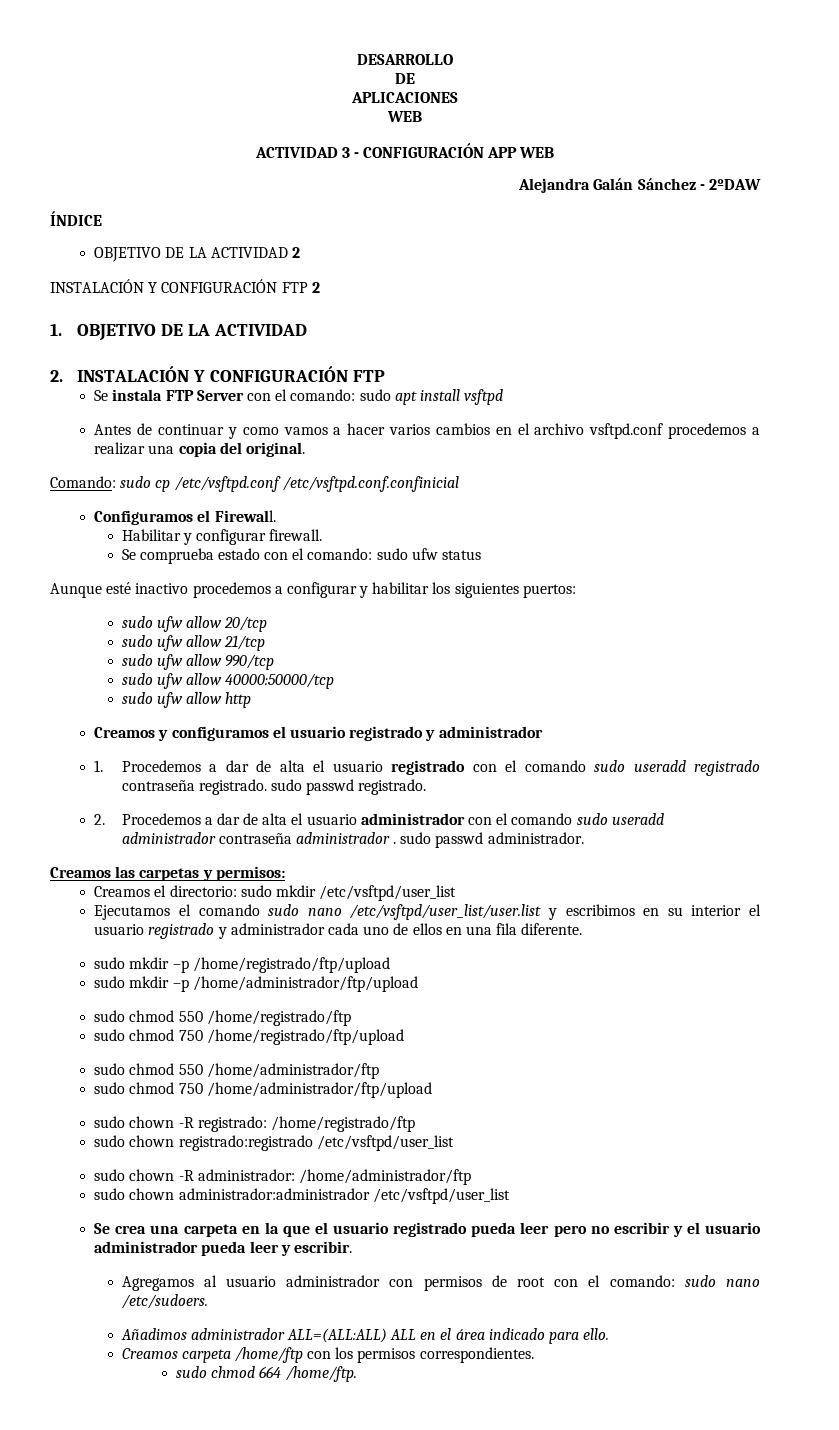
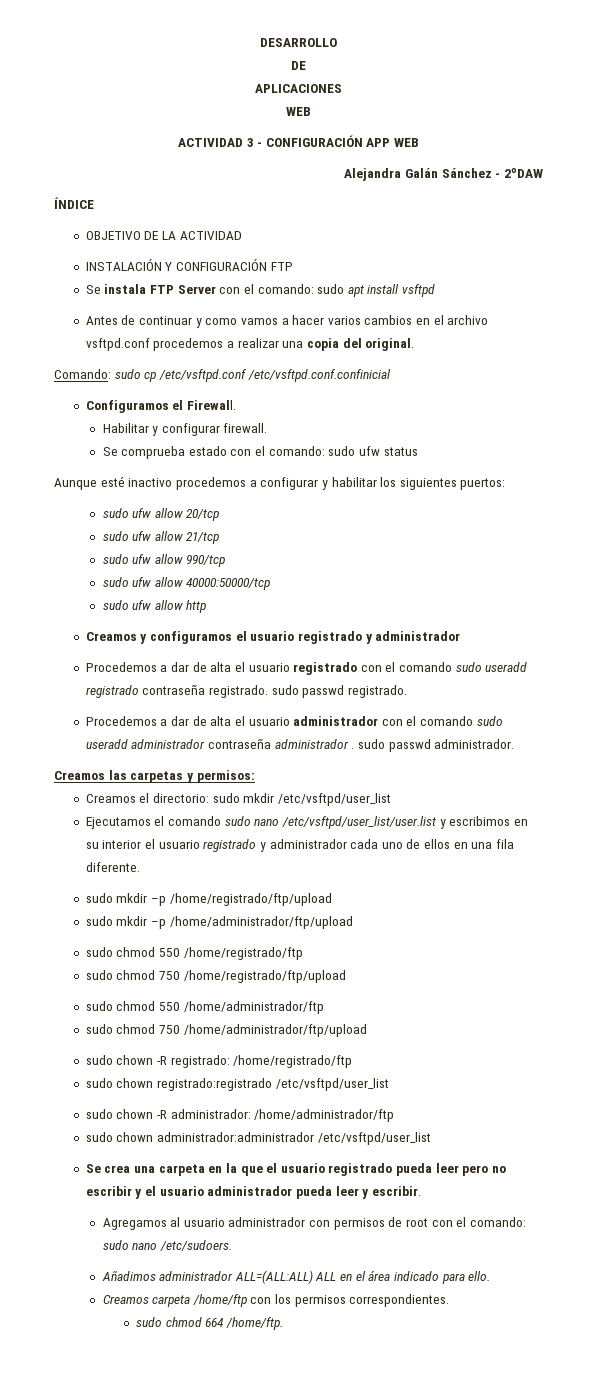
- OBJETIVO DE LA ACTIVIDAD 2
- INSTALACIÓN Y CONFIGURACIÓN FTP 2
- 1. OBJETIVO DE LA ACTIVIDAD
- 2. INSTALACIÓN Y CONFIGURACIÓN FTP
+ OBJETIVO DE LA ACTIVIDAD
+ INSTALACIÓN Y CONFIGURACIÓN FTP
- 1. Procedemos a dar de alta el usuario registrado con el comando sudo useradd registrado contraseña registrado. sudo passwd registrado.
+ Procedemos a dar de alta el usuario registrado con el comando sudo useradd registrado contraseña registrado. sudo passwd registrado.
- 2. Procedemos a dar de alta el usuario administrador con el comando sudo useradd administrador contraseña administrador . sudo passwd administrador.
+ Procedemos a dar de alta el usuario administrador con el comando sudo useradd administrador contraseña administrador . sudo passwd administrador.

